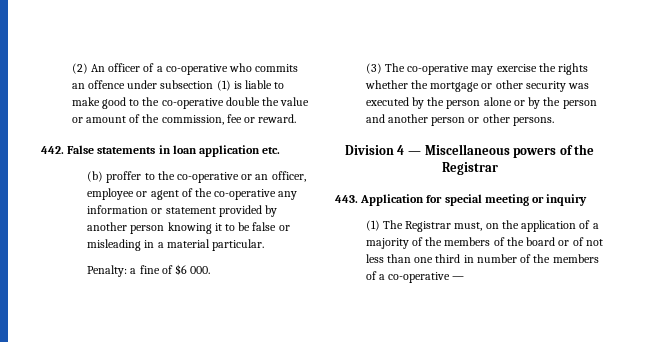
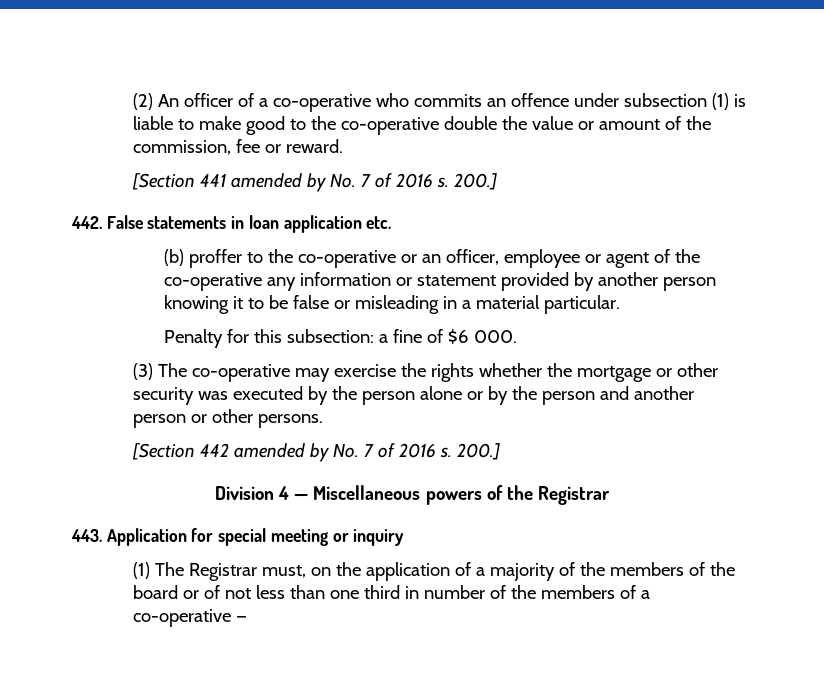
+ [Section 441 amended by No. 7 of 2016 s. 200.]
- Penalty: a fine of $6 000.
+ Penalty for this subsection: a fine of $6 000.
+ [Section 442 amended by No. 7 of 2016 s. 200.]

